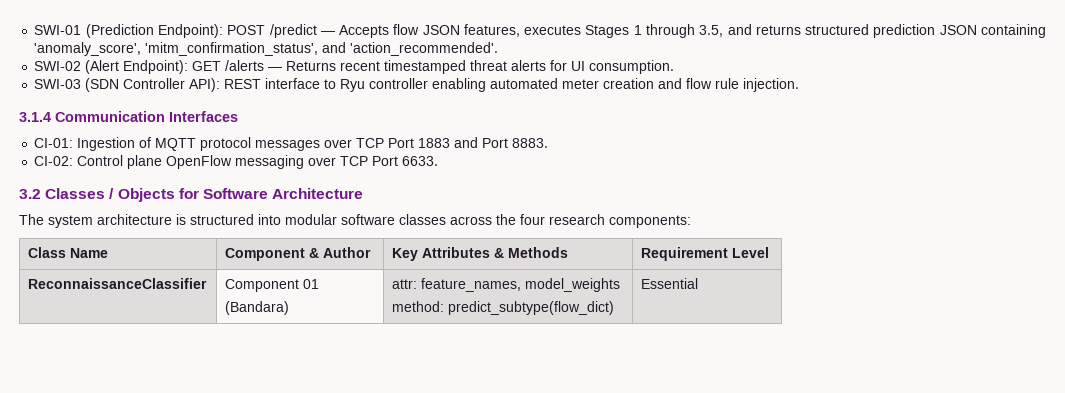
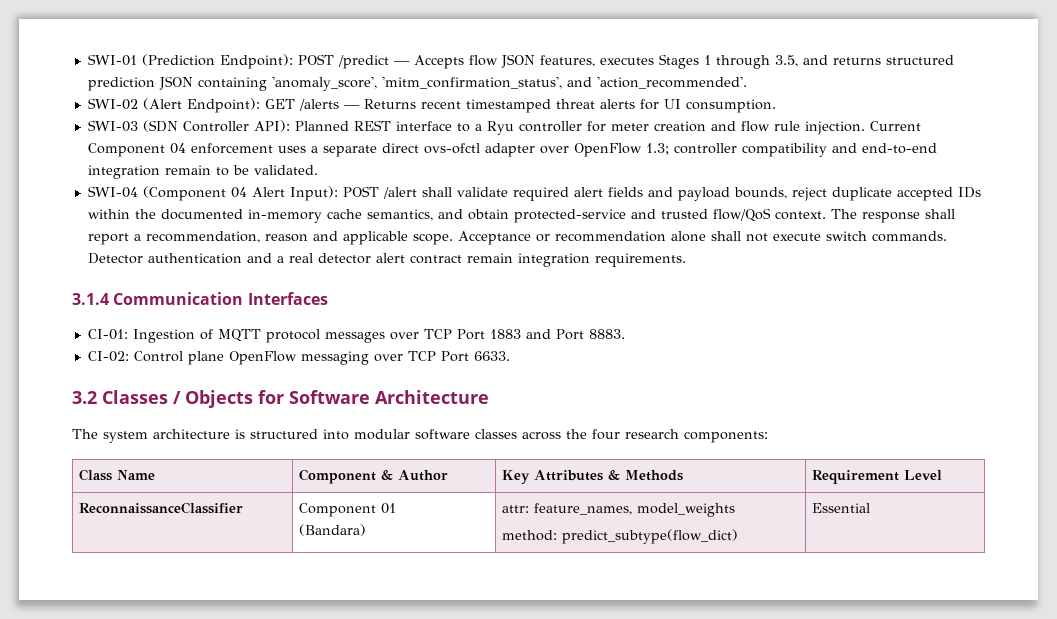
- SWI-03 (SDN Controller API): REST interface to Ryu controller enabling automated meter creation and flow rule injection.
+ SWI-03 (SDN Controller API): Planned REST interface to a Ryu controller for meter creation and flow rule injection. Current Component 04 enforcement uses a separate direct ovs-ofctl adapter over OpenFlow 1.3; controller compatibility and end-to-end integration remain to be validated.
+ SWI-04 (Component 04 Alert Input): POST /alert shall validate required alert fields and payload bounds, reject duplicate accepted IDs within the documented in-memory cache semantics, and obtain protected-service and trusted flow/QoS context. The response shall report a recommendation, reason and applicable scope. Acceptance or recommendation alone shall not execute switch commands. Detector authentication and a real detector alert contract remain integration requirements.

